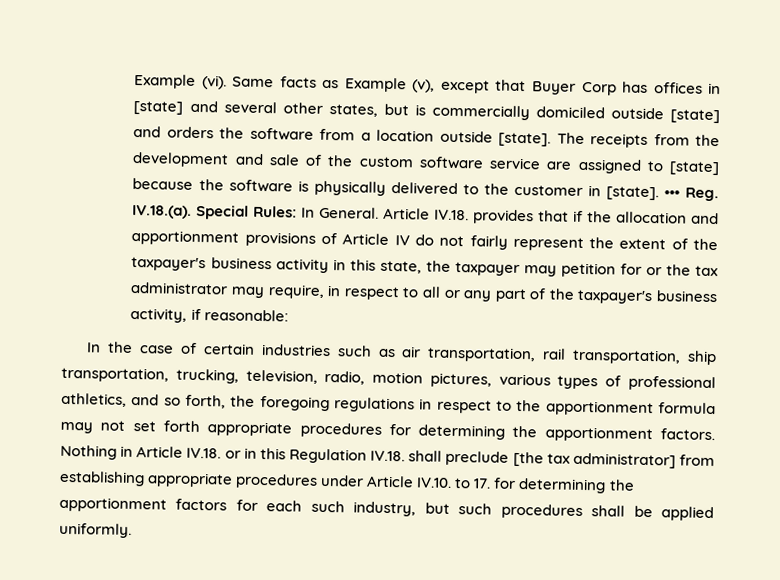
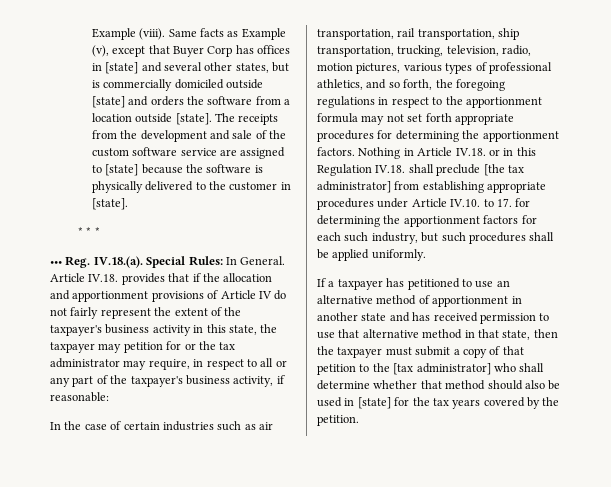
- Example (vi).
+ Example (viii).
- The receipts from the development and sale of the custom software service are assigned to [state] because the software is physically delivered to the customer in [state]. ••• Reg. IV.18.(a). Special Rules: In General.
+ The receipts from the development and sale of the custom software service are assigned to [state] because the software is physically delivered to the customer in [state].
+ * * *
+ ••• Reg. IV.18.(a). Special Rules: In General.
+ If a taxpayer has petitioned to use an alternative method of apportionment in another state and has received permission to use that alternative method in that state, then the taxpayer must submit a copy of that petition to the [tax administrator] who shall determine whether that method should also be used in [state] for the tax years covered by the petition.

